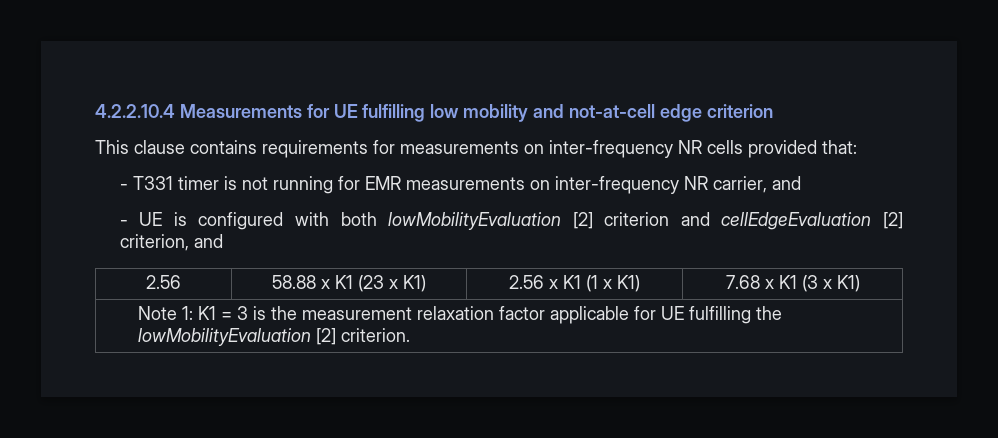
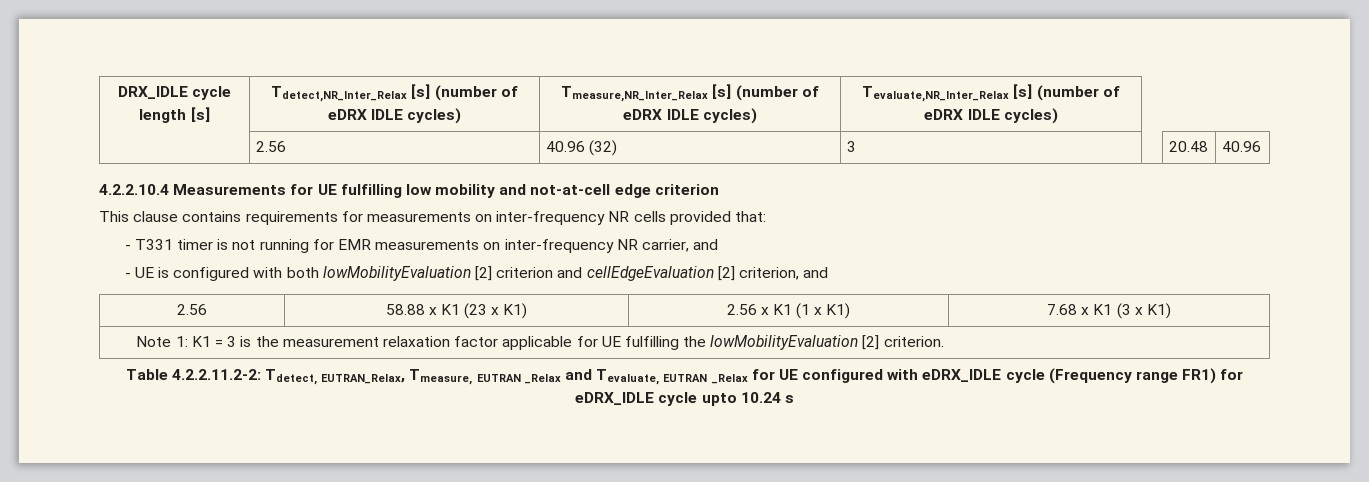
+ DRX_IDLE cycle length [s] | Tdetect,NR_Inter_Relax [s] (number of eDRX IDLE cycles) | Tmeasure,NR_Inter_Relax [s] (number of eDRX IDLE cycles) | Tevaluate,NR_Inter_Relax [s] (number of eDRX IDLE cycles)
+ | 2.56 | 40.96 (32) | 3 | | 20.48 | 40.96
+ Table 4.2.2.11.2-2: Tdetect, EUTRAN_Relax, Tmeasure, EUTRAN _Relax and Tevaluate, EUTRAN _Relax for UE configured with eDRX_IDLE cycle (Frequency range FR1) for eDRX_IDLE cycle upto 10.24 s

